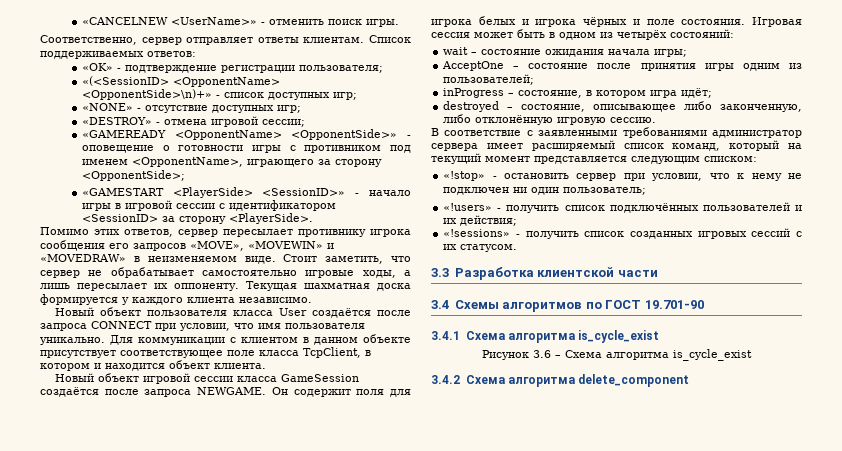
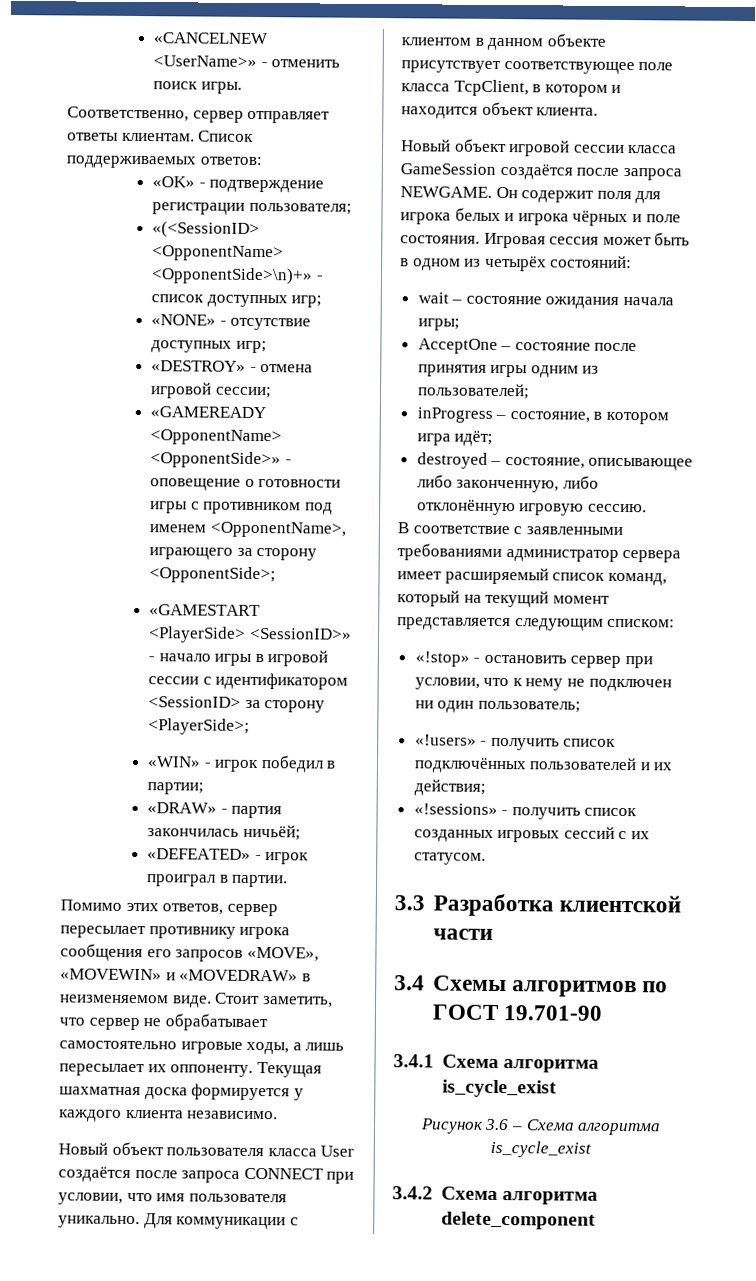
- «GAMESTART <PlayerSide> <SessionID>» - начало игры в игровой сессии с идентификатором <SessionID> за сторону <PlayerSide>.
+ «GAMESTART <PlayerSide> <SessionID>» - начало игры в игровой сессии с идентификатором <SessionID> за сторону <PlayerSide>;
+ «WIN» - игрок победил в партии;
+ «DRAW» - партия закончилась ничьёй;
+ «DEFEATED» - игрок проиграл в партии.

